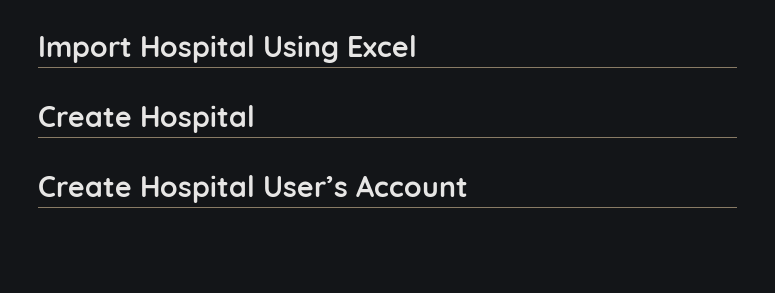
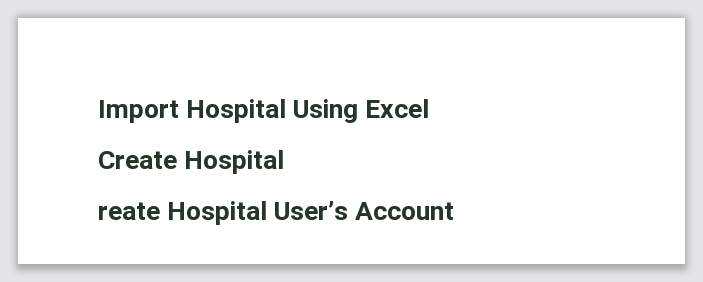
- Create Hospital User’s Account
+ reate Hospital User’s Account

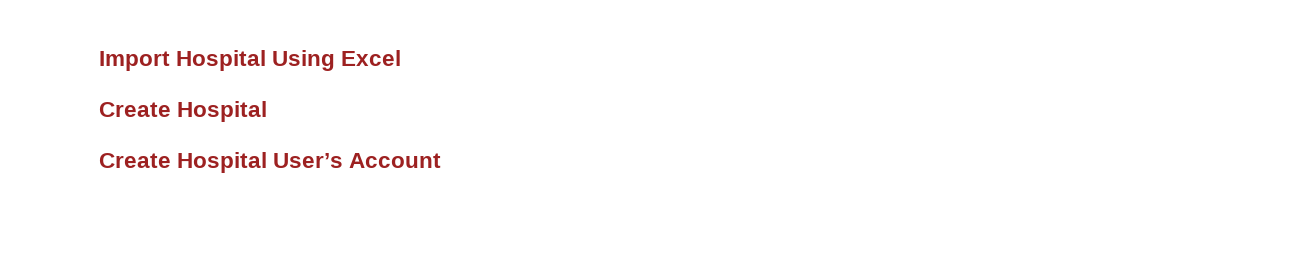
- reate Hospital User’s Account
+ Create Hospital User’s Account

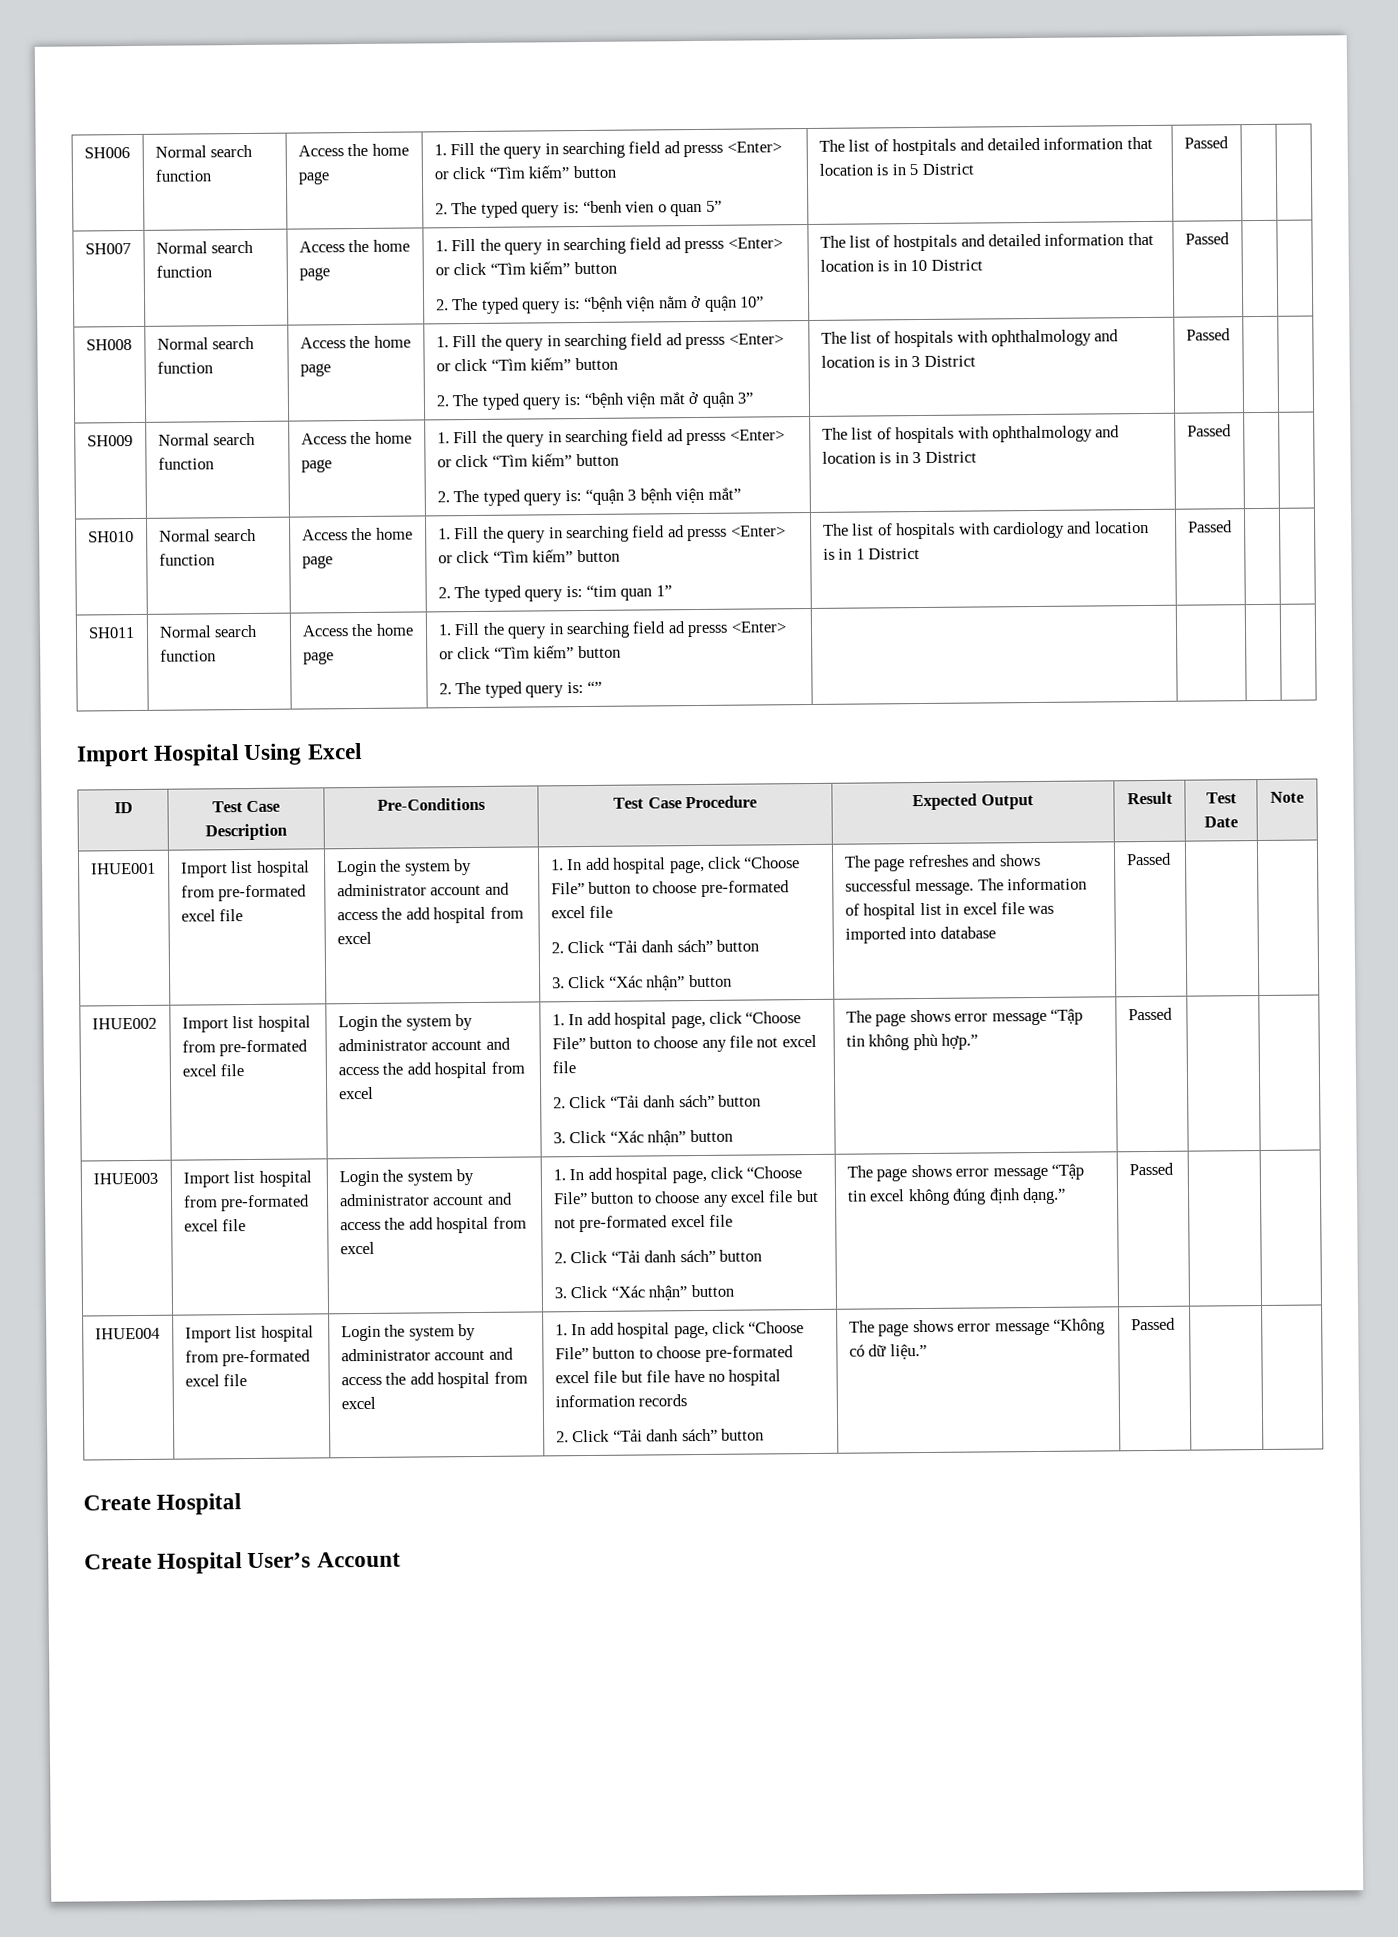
+ SH006 | Normal search function | Access the home page | 1. Fill the query in searching field ad presss <Enter> or click “Tìm kiếm” button
+ 2. The typed query is: “benh vien o quan 5” | The list of hostpitals and detailed information that location is in 5 District | Passed | |
+ SH007 | Normal search function | Access the home page | 1. Fill the query in searching field ad presss <Enter> or click “Tìm kiếm” button
+ 2. The typed query is: “bệnh viện nằm ở quận 10” | The list of hostpitals and detailed information that location is in 10 District | Passed | |
+ SH008 | Normal search function | Access the home page | 1. Fill the query in searching field ad presss <Enter> or click “Tìm kiếm” button
+ 2. The typed query is: “bệnh viện mắt ở quận 3” | The list of hospitals with ophthalmology and location is in 3 District | Passed | |
+ SH009 | Normal search function | Access the home page | 1. Fill the query in searching field ad presss <Enter> or click “Tìm kiếm” button
+ 2. The typed query is: “quận 3 bệnh viện mắt” | The list of hospitals with ophthalmology and location is in 3 District | Passed | |
+ SH010 | Normal search function | Access the home page | 1. Fill the query in searching field ad presss <Enter> or click “Tìm kiếm” button
+ 2. The typed query is: “tim quan 1” | The list of hospitals with cardiology and location is in 1 District | Passed | |
+ SH011 | Normal search function | Access the home page | 1. Fill the query in searching field ad presss <Enter> or click “Tìm kiếm” button
+ 2. The typed query is: “” | | | |
  Import Hospital Using Excel
+ ID | Test Case Description | Pre-Conditions | Test Case Procedure | Expected Output | Result | Test Date | Note
+ IHUE001 | Import list hospital from pre-formated excel file | Login the system by administrator account and access the add hospital from excel | 1. In add hospital page, click “Choose File” button to choose pre-formated excel file
+ 2. Click “Tải danh sách” button
+ 3. Click “Xác nhận” button | The page refreshes and shows successful message. The information of hospital list in excel file was imported into database | Passed | |
+ IHUE002 | Import list hospital from pre-formated excel file | Login the system by administrator account and access the add hospital from excel | 1. In add hospital page, click “Choose File” button to choose any file not excel file
+ 2. Click “Tải danh sách” button
+ 3. Click “Xác nhận” button | The page shows error message “Tập tin không phù hợp.” | Passed | |
+ IHUE003 | Import list hospital from pre-formated excel file | Login the system by administrator account and access the add hospital from excel | 1. In add hospital page, click “Choose File” button to choose any excel file but not pre-formated excel file
+ 2. Click “Tải danh sách” button
+ 3. Click “Xác nhận” button | The page shows error message “Tập tin excel không đúng định dạng.” | Passed | |
+ IHUE004 | Import list hospital from pre-formated excel file | Login the system by administrator account and access the add hospital from excel | 1. In add hospital page, click “Choose File” button to choose pre-formated excel file but file have no hospital information records
+ 2. Click “Tải danh sách” button | The page shows error message “Không có dữ liệu.” | Passed

